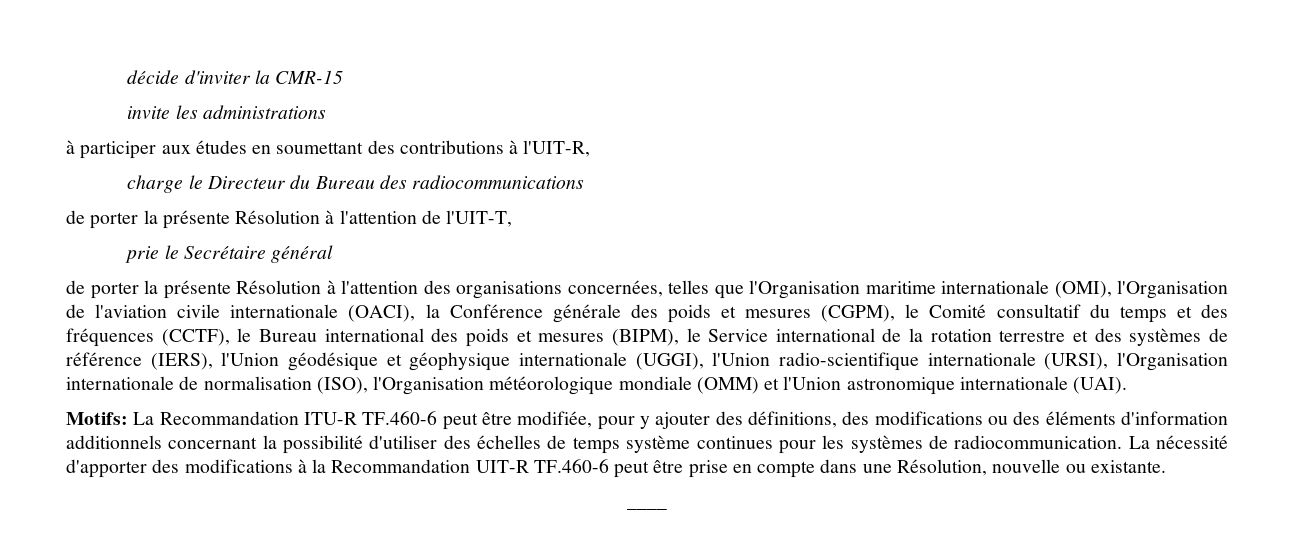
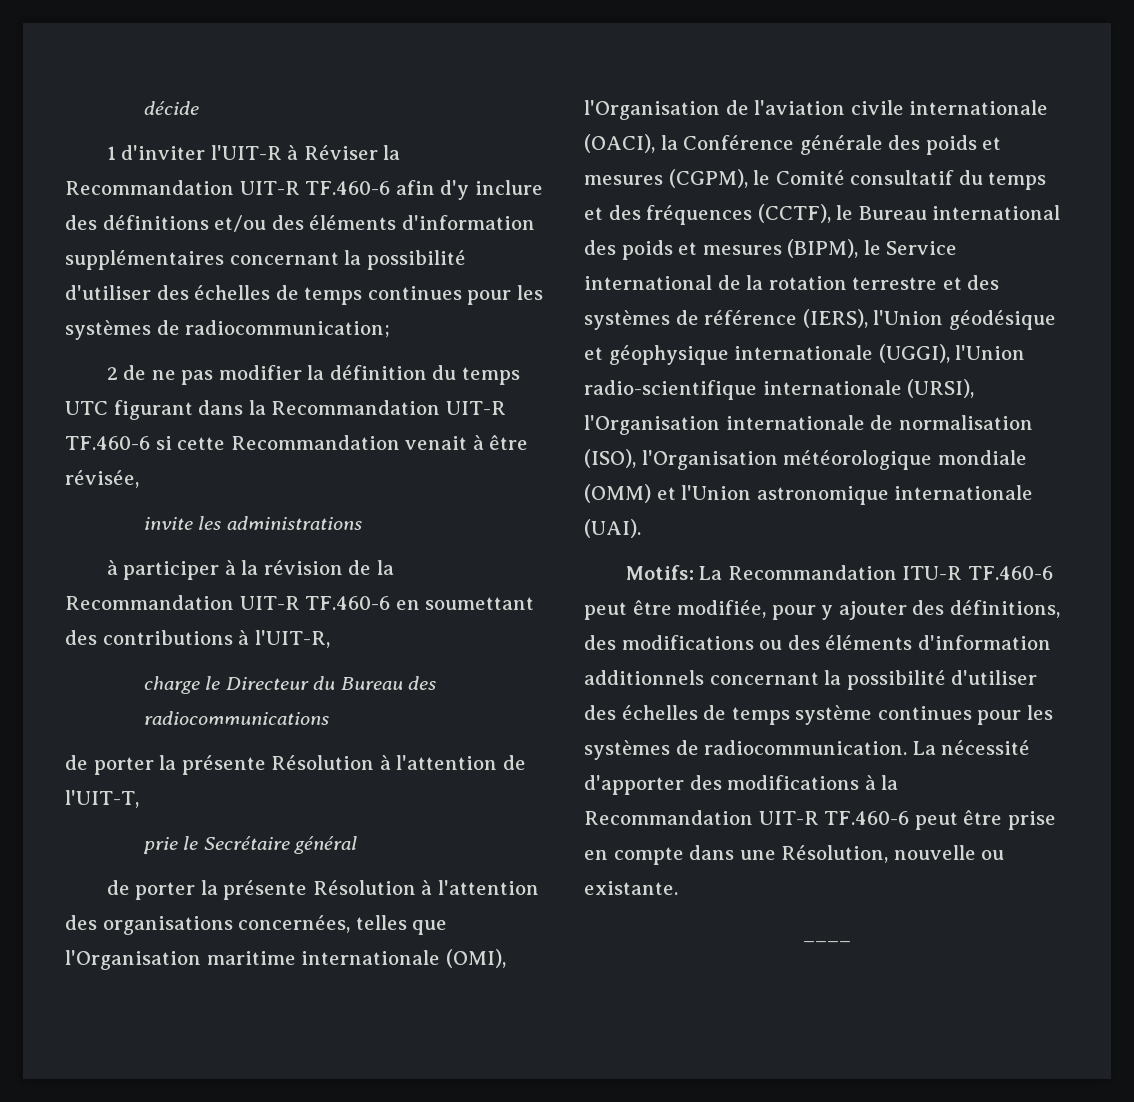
- décide d'inviter la CMR-15
+ décide
+ 1 d'inviter l'UIT-R à Réviser la Recommandation UIT-R TF.460-6 afin d'y inclure des définitions et/ou des éléments d'information supplémentaires concernant la possibilité d'utiliser des échelles de temps continues pour les systèmes de radiocommunication;
+ 2 de ne pas modifier la définition du temps UTC figurant dans la Recommandation UIT-R TF.460-6 si cette Recommandation venait à être révisée,
- à participer aux études en soumettant des contributions à l'UIT-R,
+ à participer à la révision de la Recommandation UIT-R TF.460-6 en soumettant des contributions à l'UIT-R,

